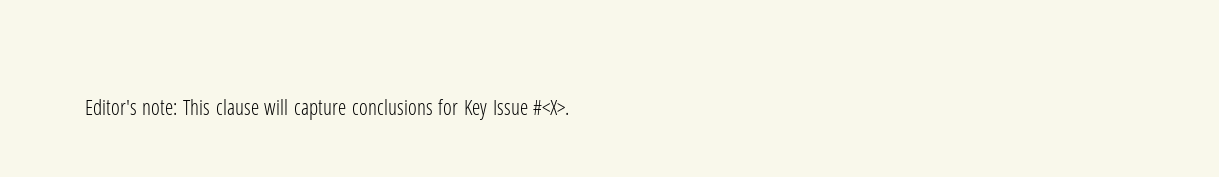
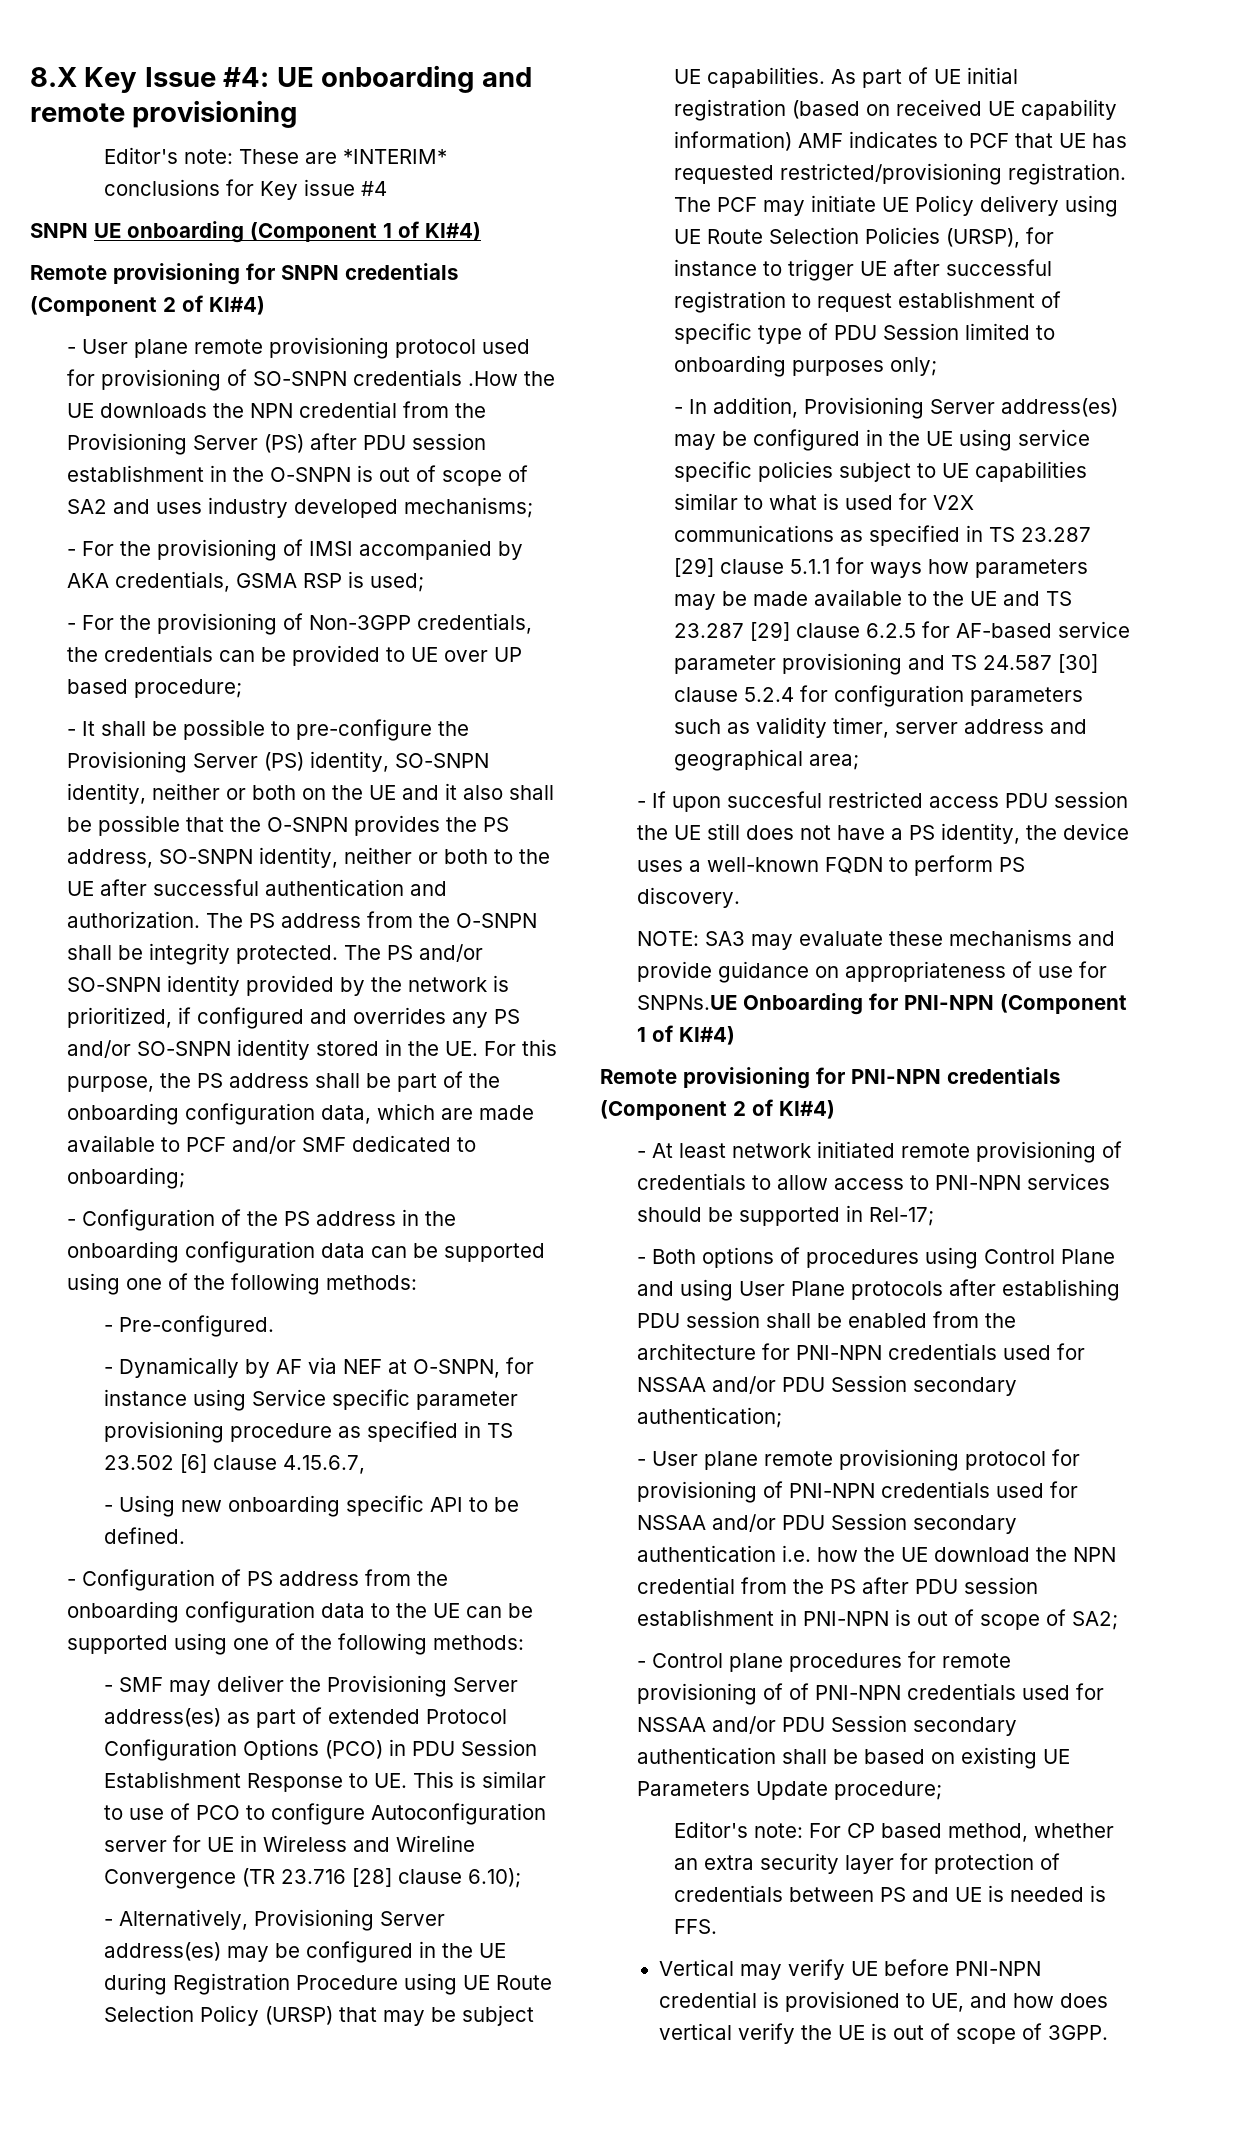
- Editor's note: This clause will capture conclusions for Key Issue #<X>.
+ 8.X Key Issue #4: UE onboarding and remote provisioning
+ Editor's note: These are *INTERIM* conclusions for Key issue #4
+ SNPN UE onboarding (Component 1 of KI#4)
+ Remote provisioning for SNPN credentials (Component 2 of KI#4)
+ - User plane remote provisioning protocol used for provisioning of SO-SNPN credentials .How the UE downloads the NPN credential from the Provisioning Server (PS) after PDU session establishment in the O-SNPN is out of scope of SA2 and uses industry developed mechanisms;
+ - For the provisioning of IMSI accompanied by AKA credentials, GSMA RSP is used;
+ - For the provisioning of Non-3GPP credentials, the credentials can be provided to UE over UP based procedure;
+ - It shall be possible to pre-configure the Provisioning Server (PS) identity, SO-SNPN identity, neither or both on the UE and it also shall be possible that the O-SNPN provides the PS address, SO-SNPN identity, neither or both to the UE after successful authentication and authorization. The PS address from the O-SNPN shall be integrity protected. The PS and/or SO-SNPN identity provided by the network is prioritized, if configured and overrides any PS and/or SO-SNPN identity stored in the UE. For this purpose, the PS address shall be part of the onboarding configuration data, which are made available to PCF and/or SMF dedicated to onboarding;
+ - Configuration of the PS address in the onboarding configuration data can be supported using one of the following methods:
+ - Pre-configured.
+ - Dynamically by AF via NEF at O-SNPN, for instance using Service specific parameter provisioning procedure as specified in TS 23.502 [6] clause 4.15.6.7,
+ - Using new onboarding specific API to be defined.
+ - Configuration of PS address from the onboarding configuration data to the UE can be supported using one of the following methods:
+ - SMF may deliver the Provisioning Server address(es) as part of extended Protocol Configuration Options (PCO) in PDU Session Establishment Response to UE. This is similar to use of PCO to configure Autoconfiguration server for UE in Wireless and Wireline Convergence (TR 23.716 [28] clause 6.10);
+ - Alternatively, Provisioning Server address(es) may be configured in the UE during Registration Procedure using UE Route Selection Policy (URSP) that may be subject UE capabilities. As part of UE initial registration (based on received UE capability information) AMF indicates to PCF that UE has requested restricted/provisioning registration. The PCF may initiate UE Policy delivery using UE Route Selection Policies (URSP), for instance to trigger UE after successful registration to request establishment of specific type of PDU Session limited to onboarding purposes only;
+ - In addition, Provisioning Server address(es) may be configured in the UE using service specific policies subject to UE capabilities similar to what is used for V2X communications as specified in TS 23.287 [29] clause 5.1.1 for ways how parameters may be made available to the UE and TS 23.287 [29] clause 6.2.5 for AF-based service parameter provisioning and TS 24.587 [30] clause 5.2.4 for configuration parameters such as validity timer, server address and geographical area;
+ - If upon succesful restricted access PDU session the UE still does not have a PS identity, the device uses a well-known FQDN to perform PS discovery.
+ NOTE: SA3 may evaluate these mechanisms and provide guidance on appropriateness of use for SNPNs.UE Onboarding for PNI-NPN (Component 1 of KI#4)
+ Remote provisioning for PNI-NPN credentials (Component 2 of KI#4)
+ - At least network initiated remote provisioning of credentials to allow access to PNI-NPN services should be supported in Rel-17;
+ - Both options of procedures using Control Plane and using User Plane protocols after establishing PDU session shall be enabled from the architecture for PNI-NPN credentials used for NSSAA and/or PDU Session secondary authentication;
+ - User plane remote provisioning protocol for provisioning of PNI-NPN credentials used for NSSAA and/or PDU Session secondary authentication i.e. how the UE download the NPN credential from the PS after PDU session establishment in PNI-NPN is out of scope of SA2;
+ - Control plane procedures for remote provisioning of of PNI-NPN credentials used for NSSAA and/or PDU Session secondary authentication shall be based on existing UE Parameters Update procedure;
+ Editor's note: For CP based method, whether an extra security layer for protection of credentials between PS and UE is needed is FFS.
+ Vertical may verify UE before PNI-NPN credential is provisioned to UE, and how does vertical verify the UE is out of scope of 3GPP.

